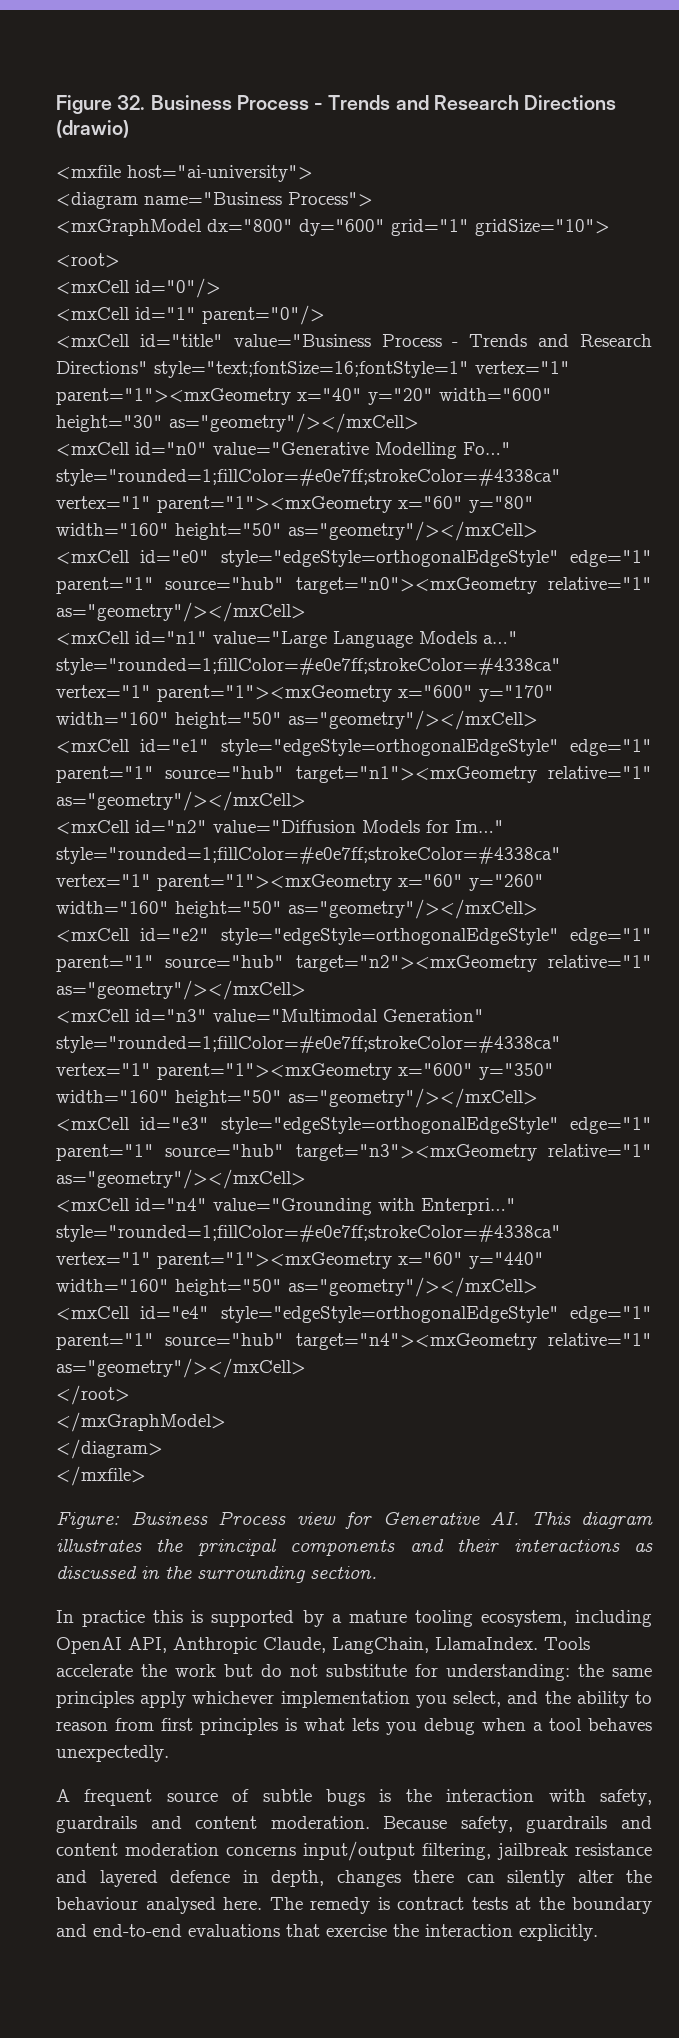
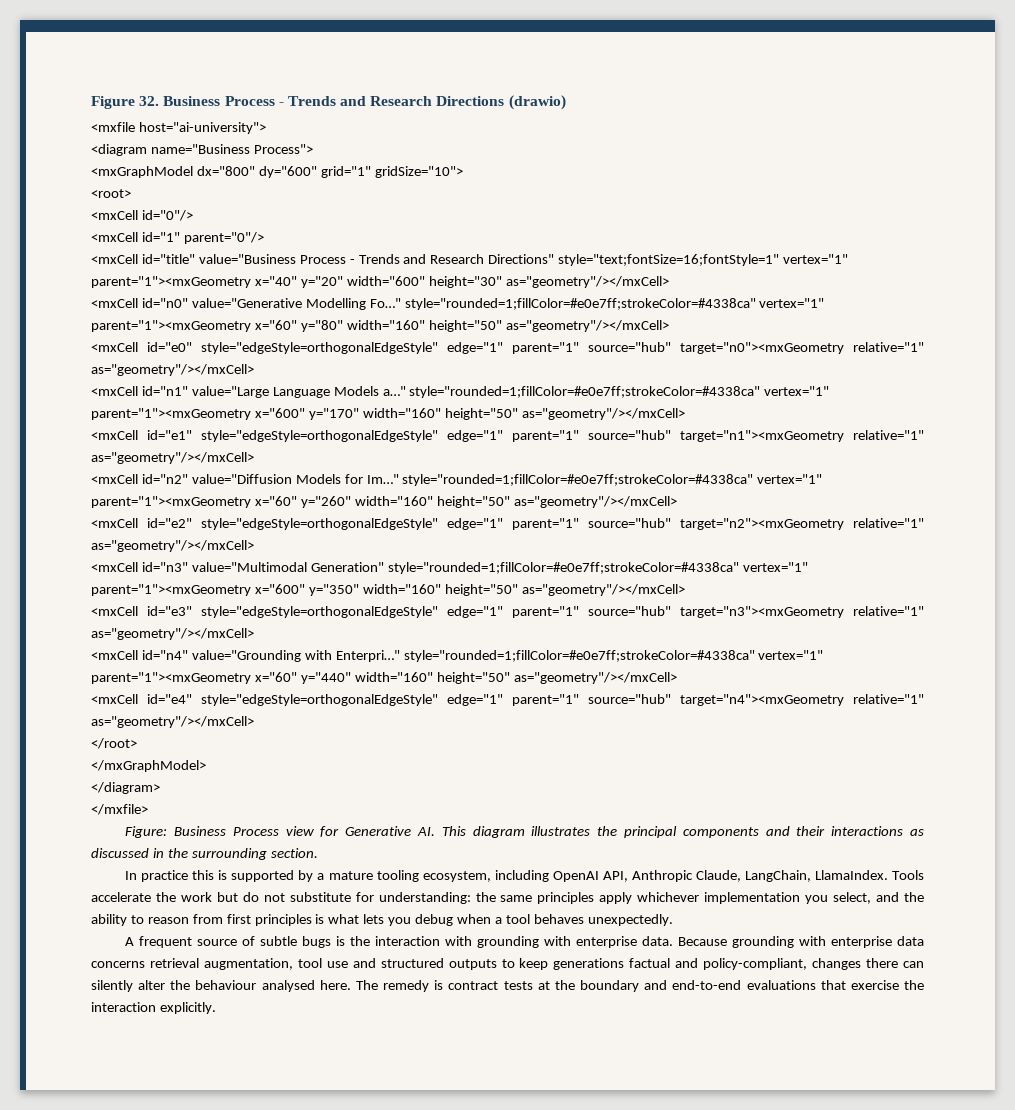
- A frequent source of subtle bugs is the interaction with safety, guardrails and content moderation. Because safety, guardrails and content moderation concerns input/output filtering, jailbreak resistance and layered defence in depth, changes there can silently alter the behaviour analysed here.
+ A frequent source of subtle bugs is the interaction with grounding with enterprise data. Because grounding with enterprise data concerns retrieval augmentation, tool use and structured outputs to keep generations factual and policy-compliant, changes there can silently alter the behaviour analysed here.

